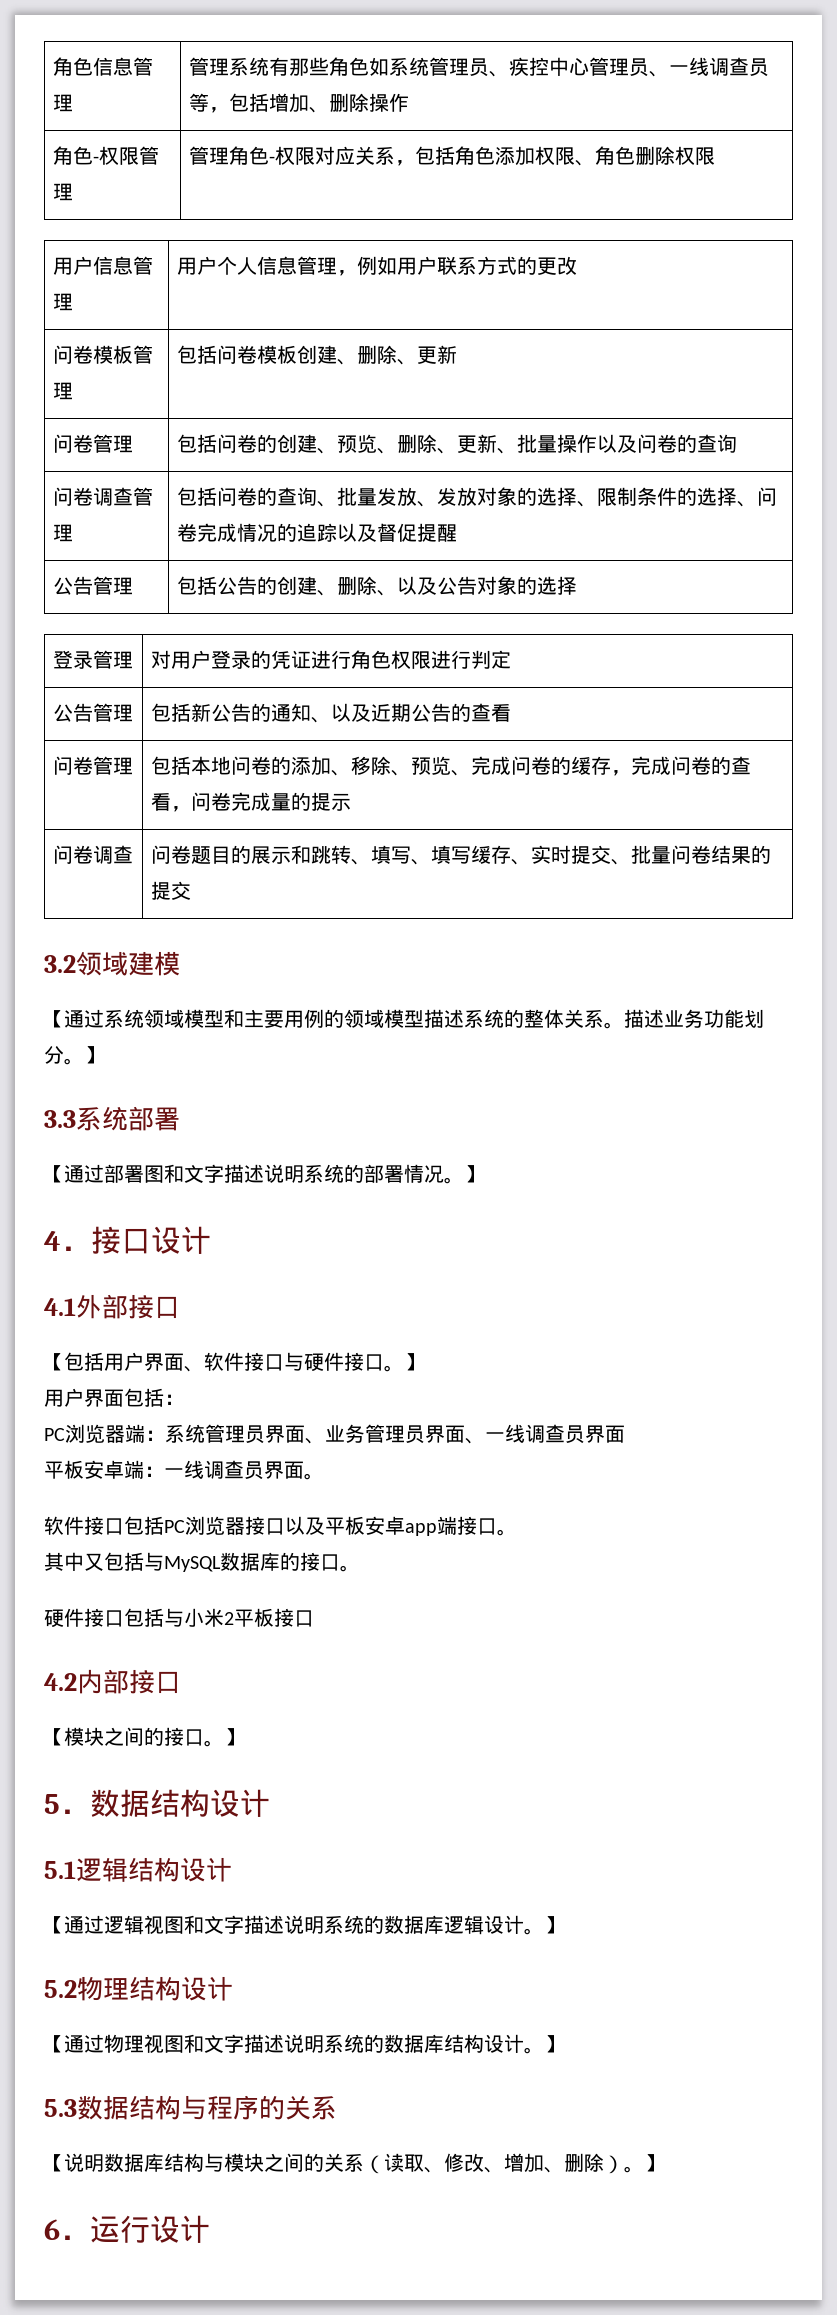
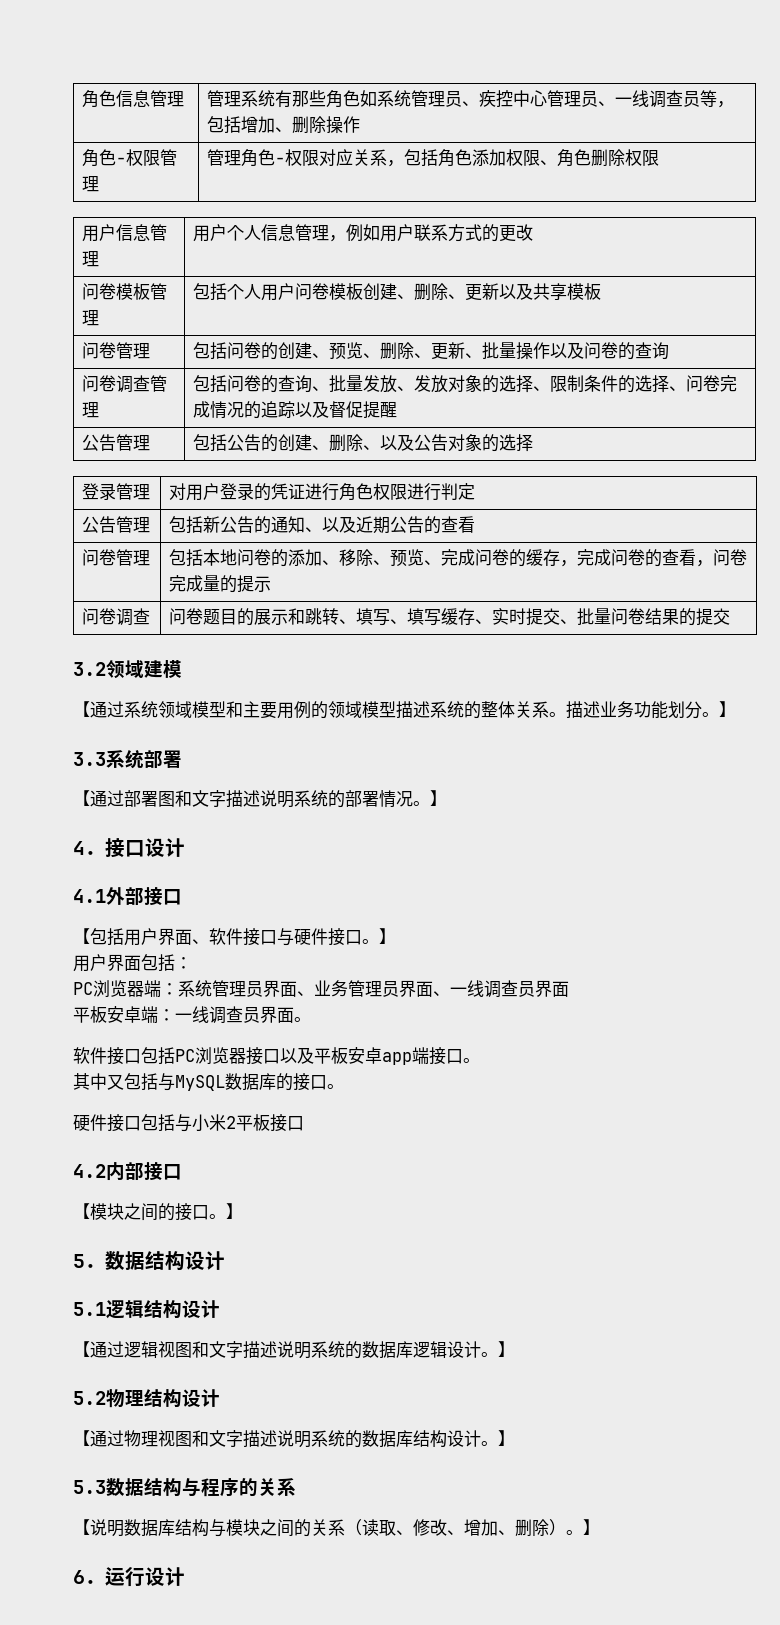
- 问卷模板管理 | 包括问卷模板创建、删除、更新
+ 问卷模板管理 | 包括个人用户问卷模板创建、删除、更新以及共享模板

